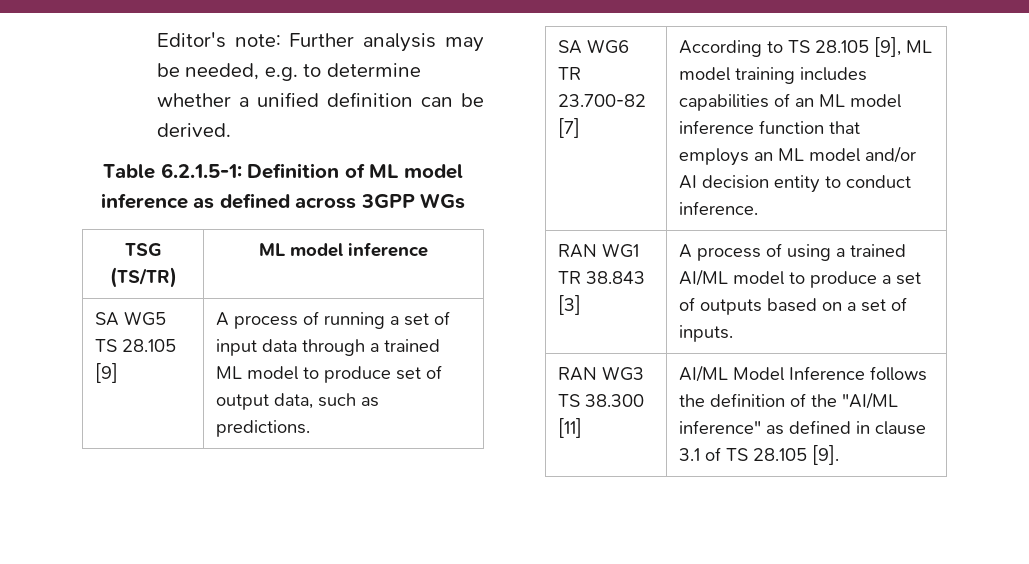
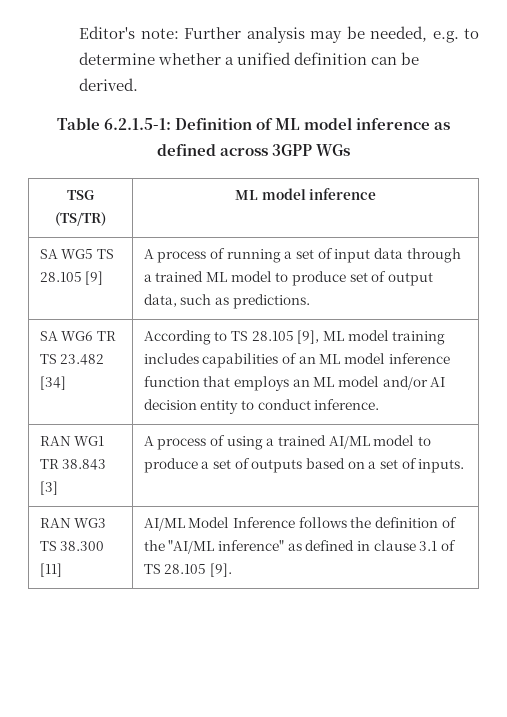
- SA WG6 TR 23.700-82 [7] | According to TS 28.105 [9], ML model training includes capabilities of an ML model inference function that employs an ML model and/or AI decision entity to conduct inference.
+ SA WG6 TR TS 23.482 [34] | According to TS 28.105 [9], ML model training includes capabilities of an ML model inference function that employs an ML model and/or AI decision entity to conduct inference.

